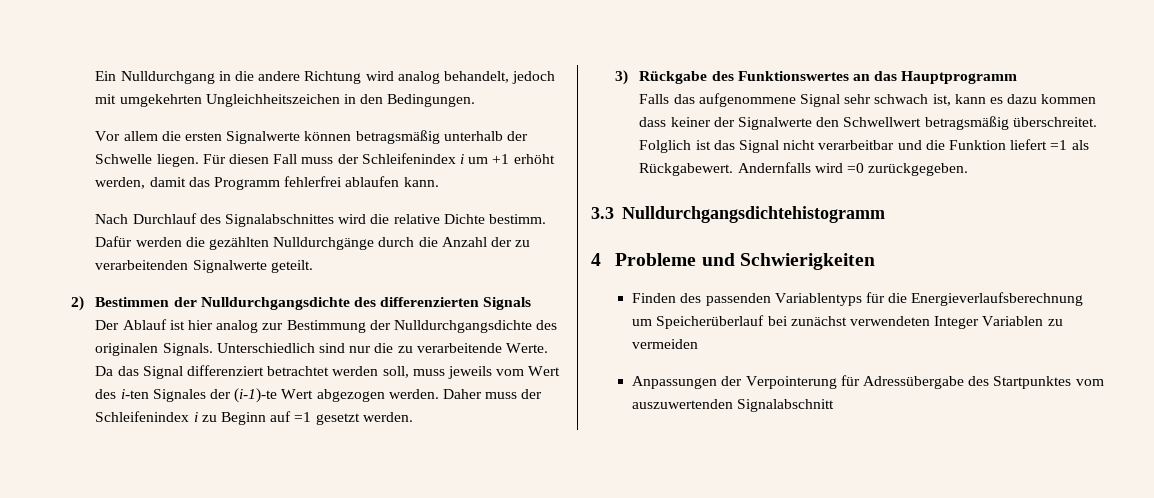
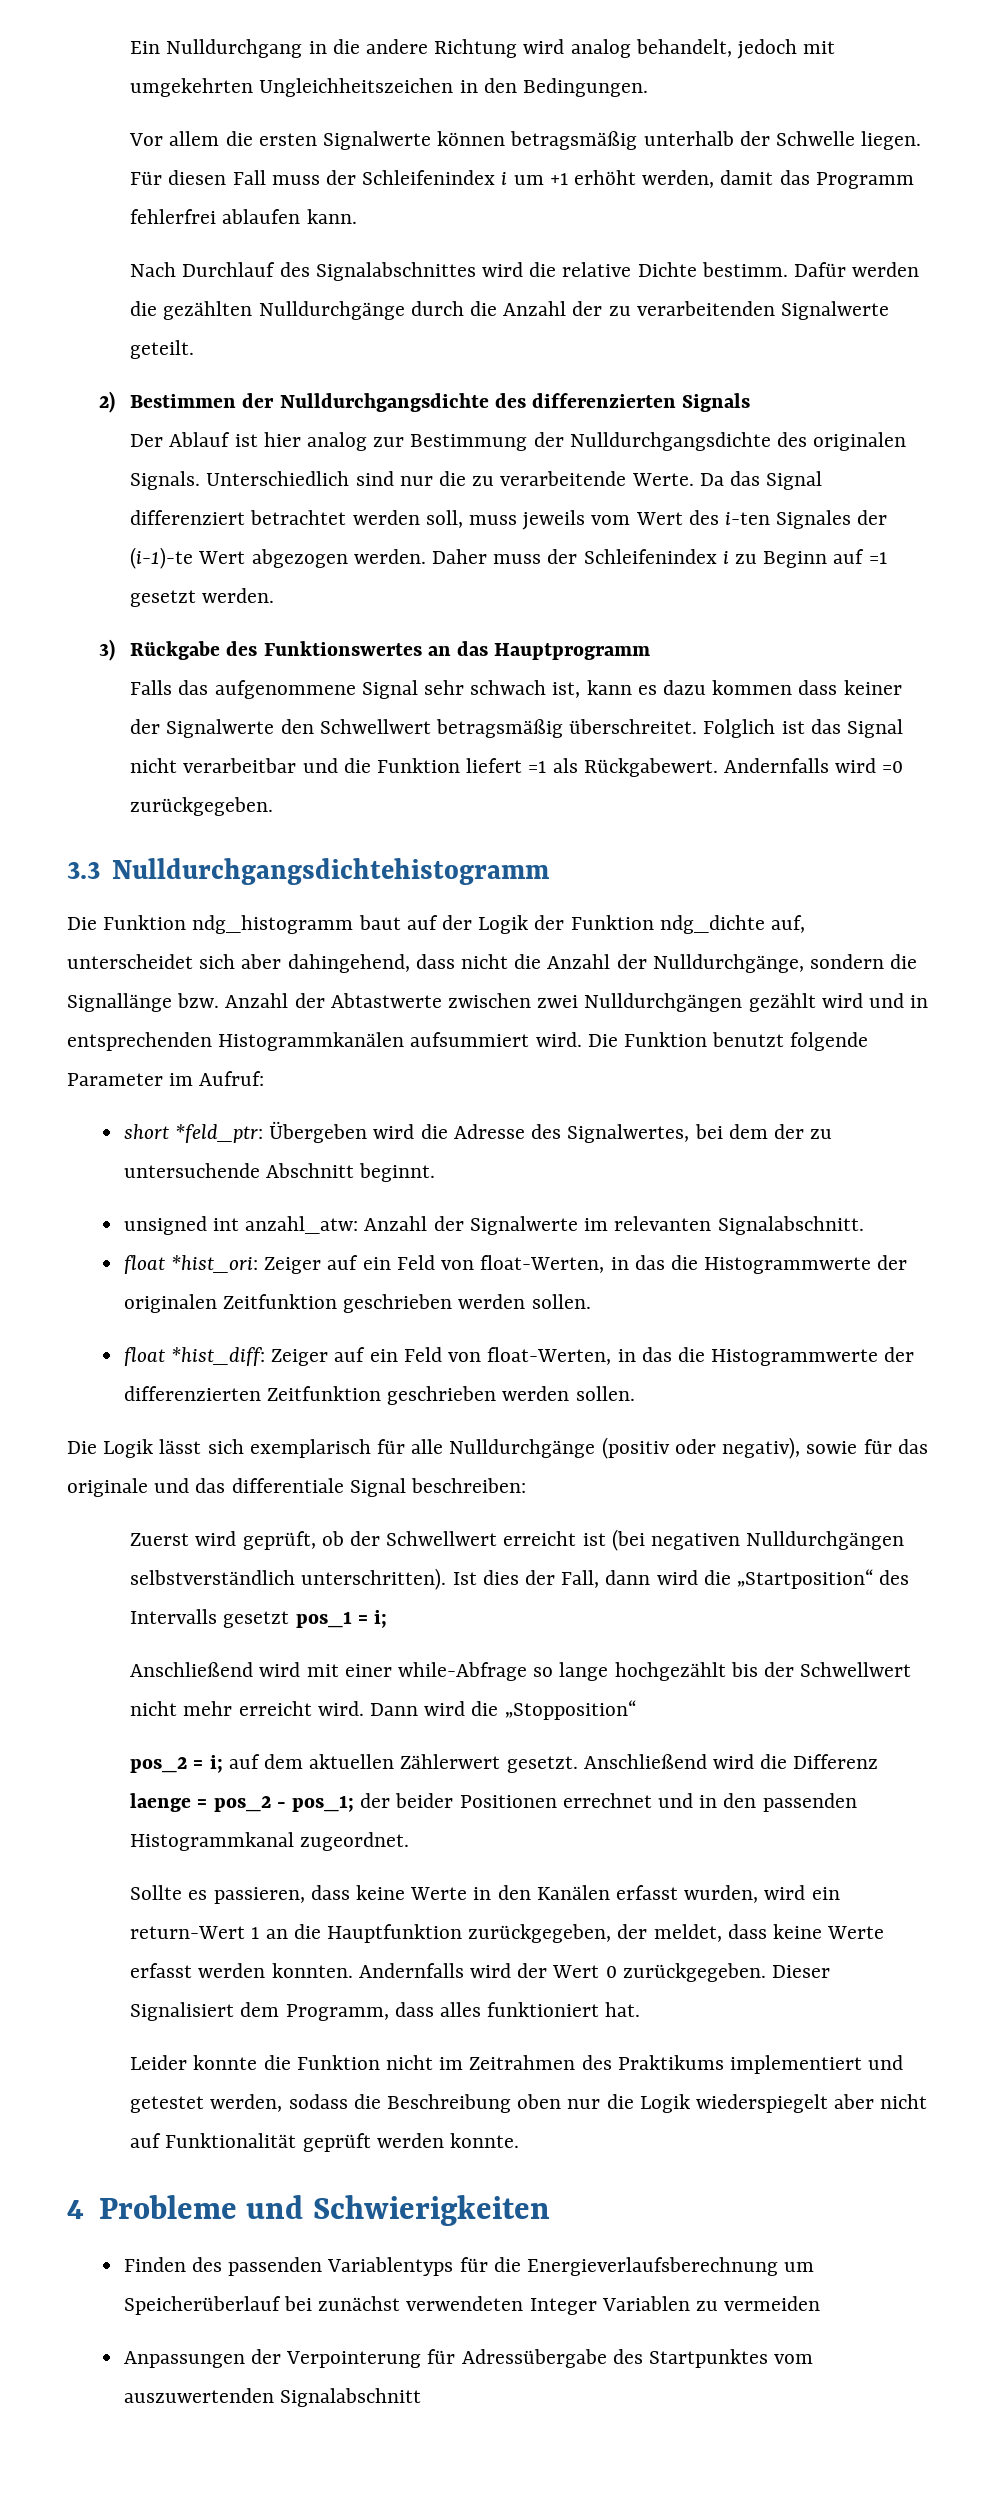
+ Die Funktion ndg_histogramm baut auf der Logik der Funktion ndg_dichte auf, unterscheidet sich aber dahingehend, dass nicht die Anzahl der Nulldurchgänge, sondern die Signallänge bzw. Anzahl der Abtastwerte zwischen zwei Nulldurchgängen gezählt wird und in entsprechenden Histogrammkanälen aufsummiert wird. Die Funktion benutzt folgende Parameter im Aufruf:
+ short *feld_ptr: Übergeben wird die Adresse des Signalwertes, bei dem der zu untersuchende Abschnitt beginnt.
+ unsigned int anzahl_atw: Anzahl der Signalwerte im relevanten Signalabschnitt.
+ float *hist_ori: Zeiger auf ein Feld von float-Werten, in das die Histogrammwerte der originalen Zeitfunktion geschrieben werden sollen.
+ float *hist_diff: Zeiger auf ein Feld von float-Werten, in das die Histogrammwerte der differenzierten Zeitfunktion geschrieben werden sollen.
+ Die Logik lässt sich exemplarisch für alle Nulldurchgänge (positiv oder negativ), sowie für das originale und das differentiale Signal beschreiben:
+ Zuerst wird geprüft, ob der Schwellwert erreicht ist (bei negativen Nulldurchgängen selbstverständlich unterschritten). Ist dies der Fall, dann wird die „Startposition“ des Intervalls gesetzt pos_1 = i;
+ Anschließend wird mit einer while-Abfrage so lange hochgezählt bis der Schwellwert nicht mehr erreicht wird. Dann wird die „Stopposition“
+ pos_2 = i; auf dem aktuellen Zählerwert gesetzt. Anschließend wird die Differenz laenge = pos_2 - pos_1; der beider Positionen errechnet und in den passenden Histogrammkanal zugeordnet.
+ Sollte es passieren, dass keine Werte in den Kanälen erfasst wurden, wird ein return-Wert 1 an die Hauptfunktion zurückgegeben, der meldet, dass keine Werte erfasst werden konnten. Andernfalls wird der Wert 0 zurückgegeben. Dieser Signalisiert dem Programm, dass alles funktioniert hat.
+ Leider konnte die Funktion nicht im Zeitrahmen des Praktikums implementiert und getestet werden, sodass die Beschreibung oben nur die Logik wiederspiegelt aber nicht auf Funktionalität geprüft werden konnte.

